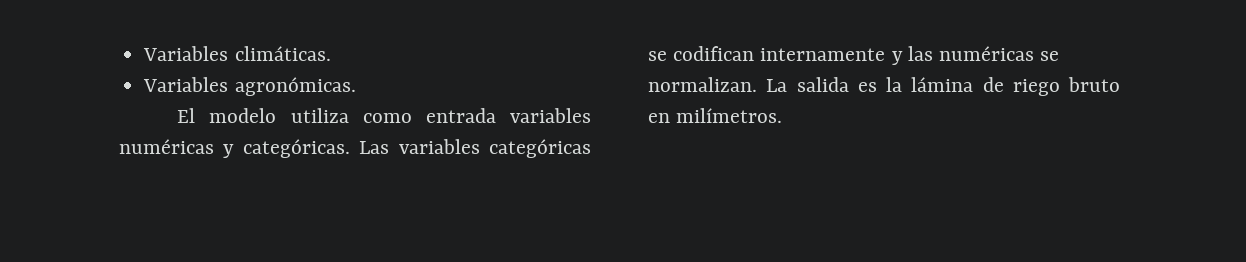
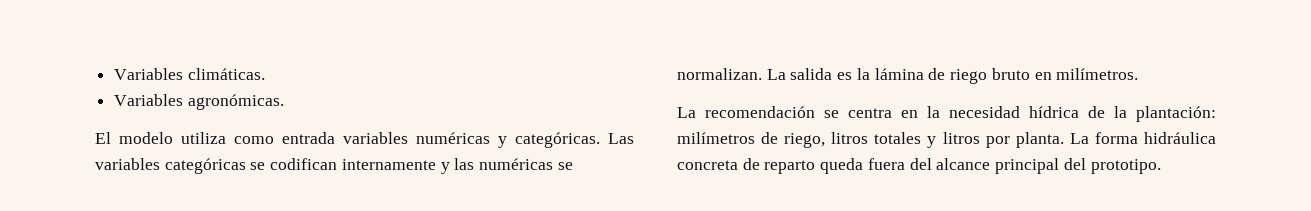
+ La recomendación se centra en la necesidad hídrica de la plantación: milímetros de riego, litros totales y litros por planta. La forma hidráulica concreta de reparto queda fuera del alcance principal del prototipo.

